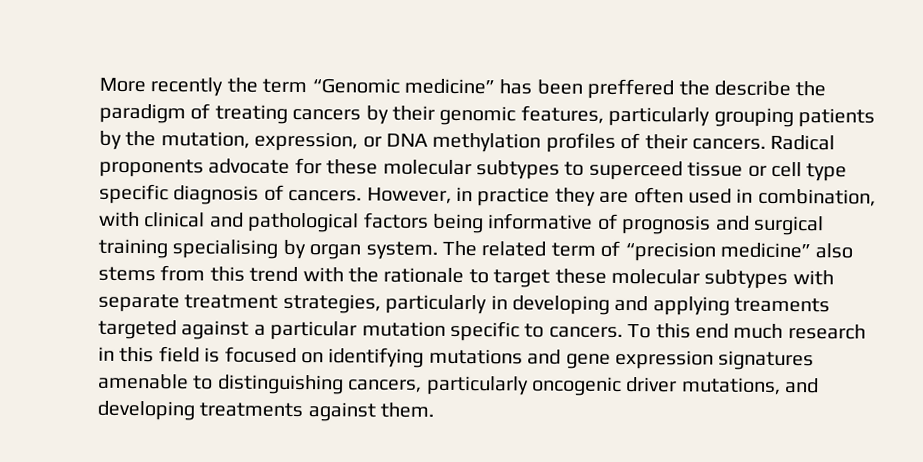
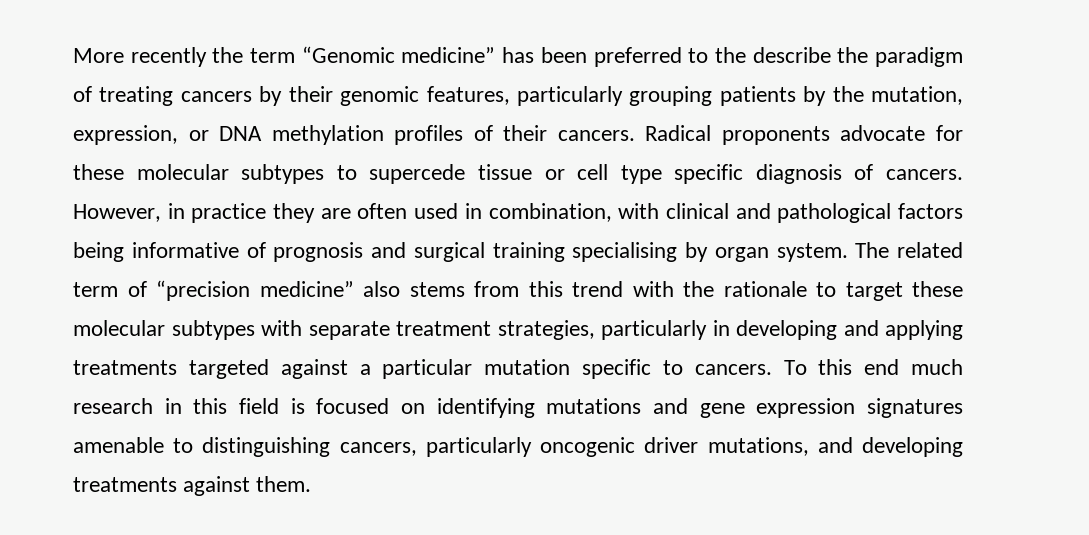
- More recently the term “Genomic medicine” has been preffered the describe the paradigm of treating cancers by their genomic features, particularly grouping patients by the mutation, expression, or DNA methylation profiles of their cancers.
+ More recently the term “Genomic medicine” has been preferred to the describe the paradigm of treating cancers by their genomic features, particularly grouping patients by the mutation, expression, or DNA methylation profiles of their cancers.
- Radical proponents advocate for these molecular subtypes to superceed tissue or cell type specific diagnosis of cancers.
+ Radical proponents advocate for these molecular subtypes to supercede tissue or cell type specific diagnosis of cancers.
- The related term of “precision medicine” also stems from this trend with the rationale to target these molecular subtypes with separate treatment strategies, particularly in developing and applying treaments targeted against a particular mutation specific to cancers.
+ The related term of “precision medicine” also stems from this trend with the rationale to target these molecular subtypes with separate treatment strategies, particularly in developing and applying treatments targeted against a particular mutation specific to cancers.

